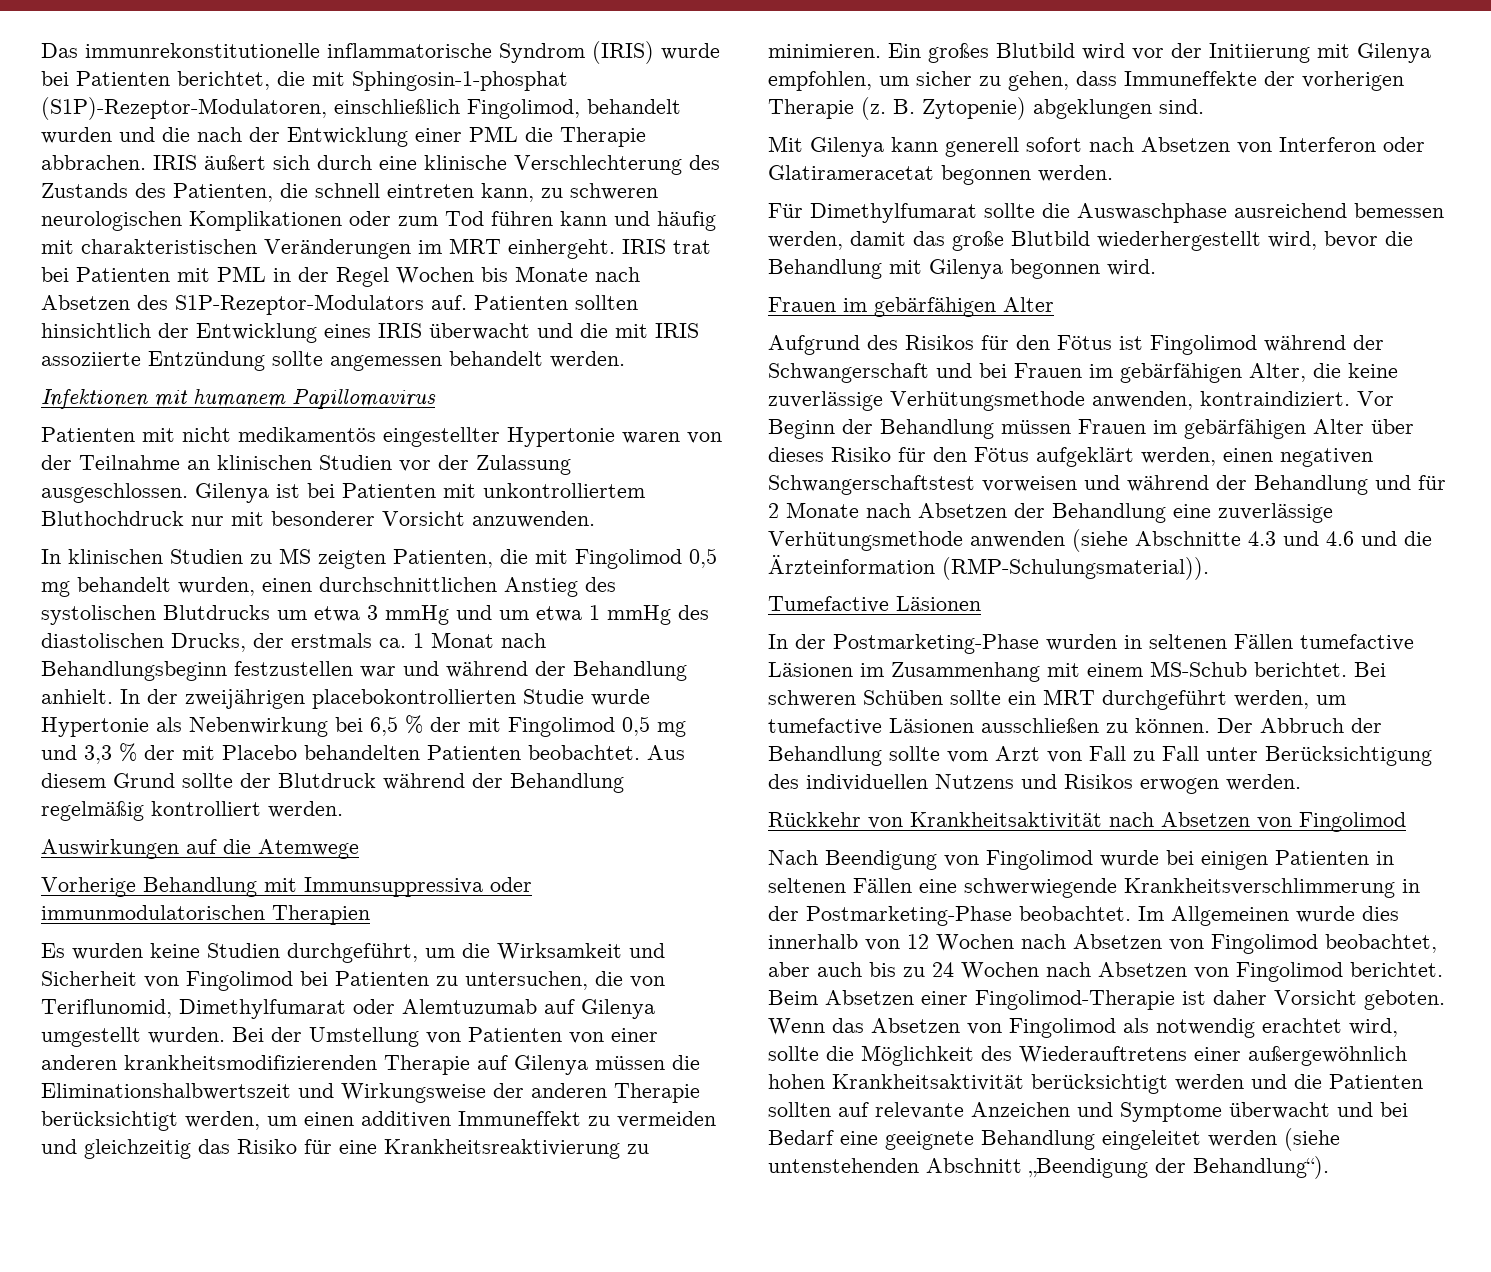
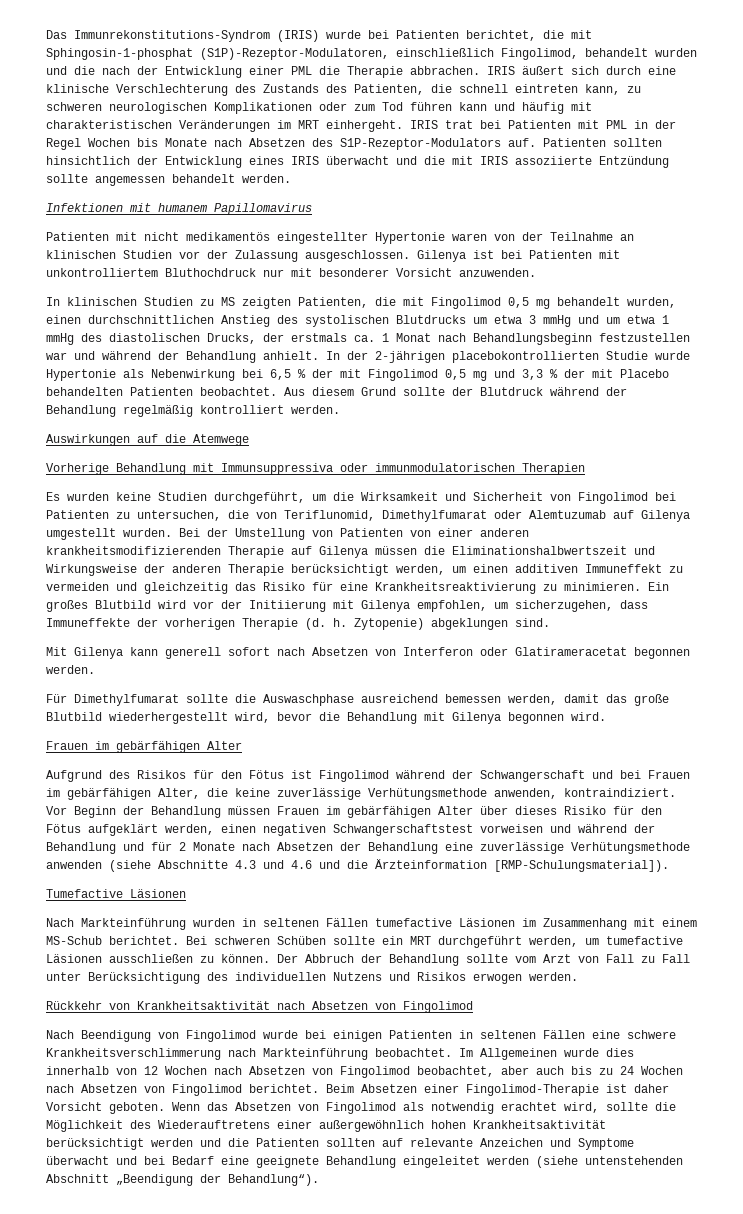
- Das immunrekonstitutionelle inflammatorische Syndrom (IRIS) wurde bei Patienten berichtet, die mit Sphingosin-1-phosphat (S1P)-Rezeptor-Modulatoren, einschließlich Fingolimod, behandelt wurden und die nach der Entwicklung einer PML die Therapie abbrachen.
+ Das Immunrekonstitutions-Syndrom (IRIS) wurde bei Patienten berichtet, die mit Sphingosin-1-phosphat (S1P)-Rezeptor-Modulatoren, einschließlich Fingolimod, behandelt wurden und die nach der Entwicklung einer PML die Therapie abbrachen.
- In der zweijährigen placebokontrollierten Studie wurde Hypertonie als Nebenwirkung bei 6,5 % der mit Fingolimod 0,5 mg und 3,3 % der mit Placebo behandelten Patienten beobachtet.
+ In der 2-jährigen placebokontrollierten Studie wurde Hypertonie als Nebenwirkung bei 6,5 % der mit Fingolimod 0,5 mg und 3,3 % der mit Placebo behandelten Patienten beobachtet.
- Ein großes Blutbild wird vor der Initiierung mit Gilenya empfohlen, um sicher zu gehen, dass Immuneffekte der vorherigen Therapie (z. B. Zytopenie) abgeklungen sind.
+ Ein großes Blutbild wird vor der Initiierung mit Gilenya empfohlen, um sicherzugehen, dass Immuneffekte der vorherigen Therapie (d. h. Zytopenie) abgeklungen sind.
- Vor Beginn der Behandlung müssen Frauen im gebärfähigen Alter über dieses Risiko für den Fötus aufgeklärt werden, einen negativen Schwangerschaftstest vorweisen und während der Behandlung und für 2 Monate nach Absetzen der Behandlung eine zuverlässige Verhütungsmethode anwenden (siehe Abschnitte 4.3 und 4.6 und die Ärzteinformation (RMP-Schulungsmaterial)).
+ Vor Beginn der Behandlung müssen Frauen im gebärfähigen Alter über dieses Risiko für den Fötus aufgeklärt werden, einen negativen Schwangerschaftstest vorweisen und während der Behandlung und für 2 Monate nach Absetzen der Behandlung eine zuverlässige Verhütungsmethode anwenden (siehe Abschnitte 4.3 und 4.6 und die Ärzteinformation [RMP-Schulungsmaterial]).
- In der Postmarketing-Phase wurden in seltenen Fällen tumefactive Läsionen im Zusammenhang mit einem MS-Schub berichtet.
+ Nach Markteinführung wurden in seltenen Fällen tumefactive Läsionen im Zusammenhang mit einem MS-Schub berichtet.
- Nach Beendigung von Fingolimod wurde bei einigen Patienten in seltenen Fällen eine schwerwiegende Krankheitsverschlimmerung in der Postmarketing-Phase beobachtet.
+ Nach Beendigung von Fingolimod wurde bei einigen Patienten in seltenen Fällen eine schwere Krankheitsverschlimmerung nach Markteinführung beobachtet.

